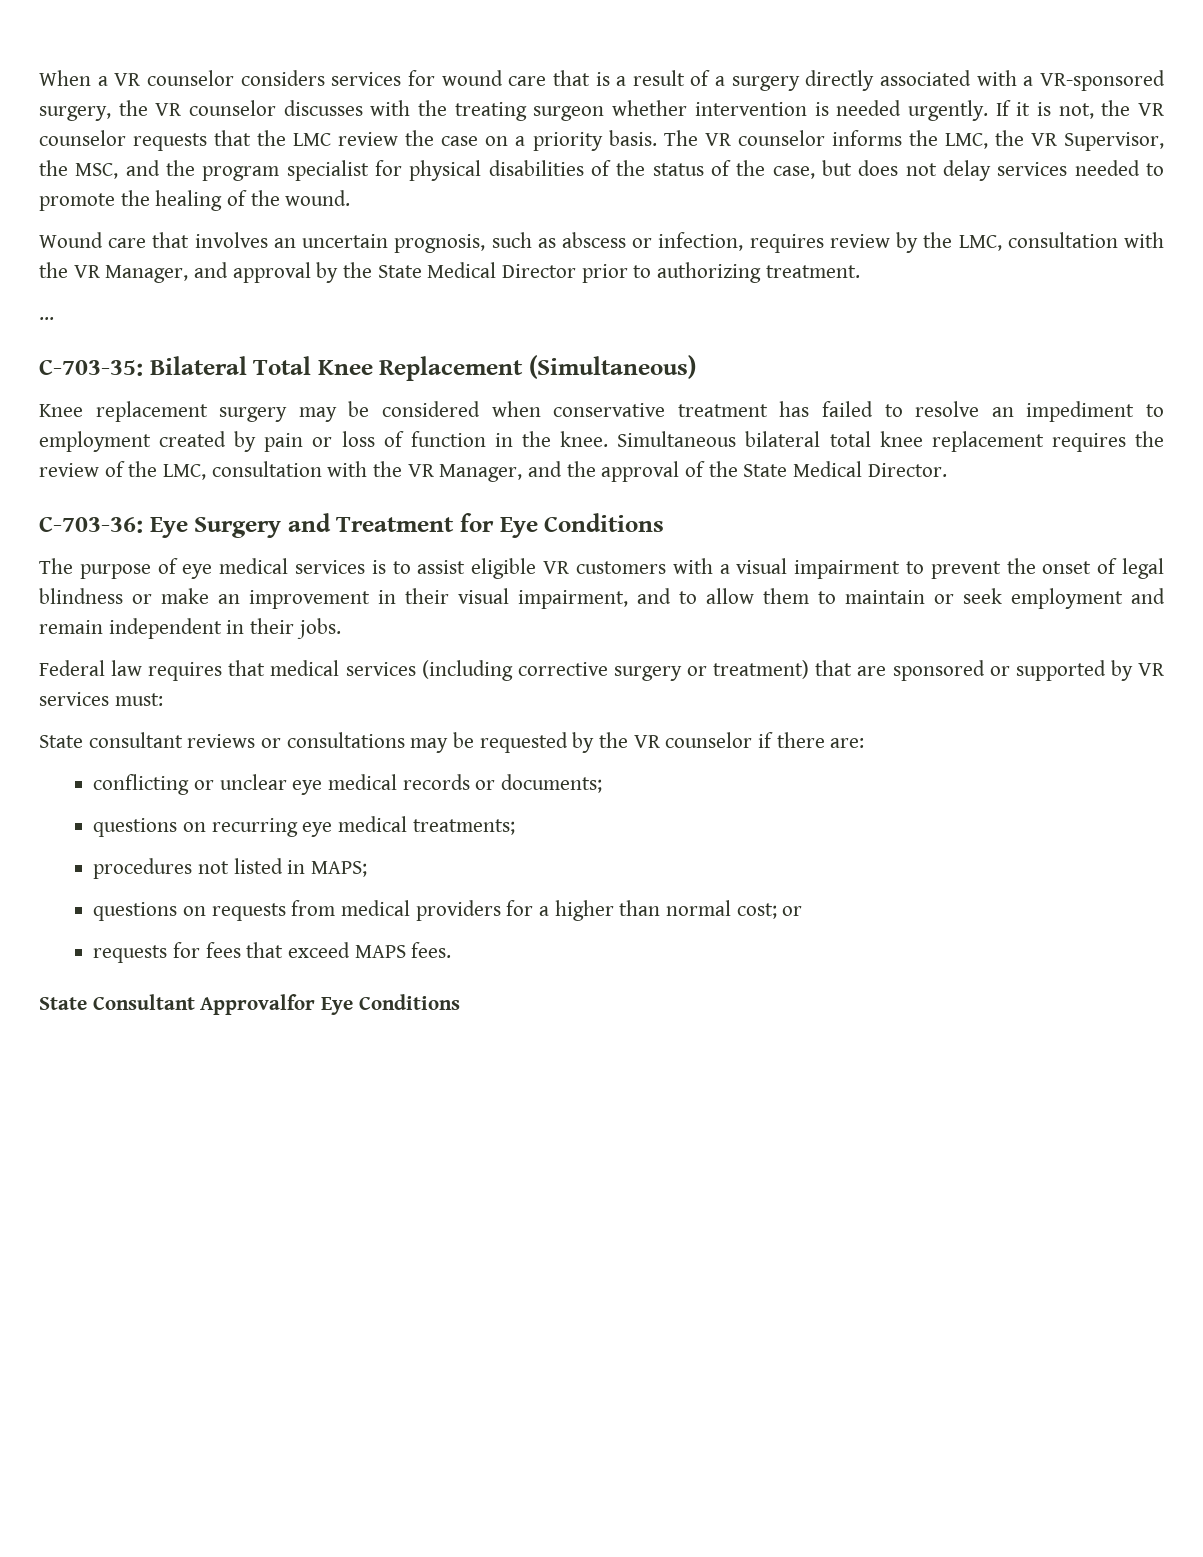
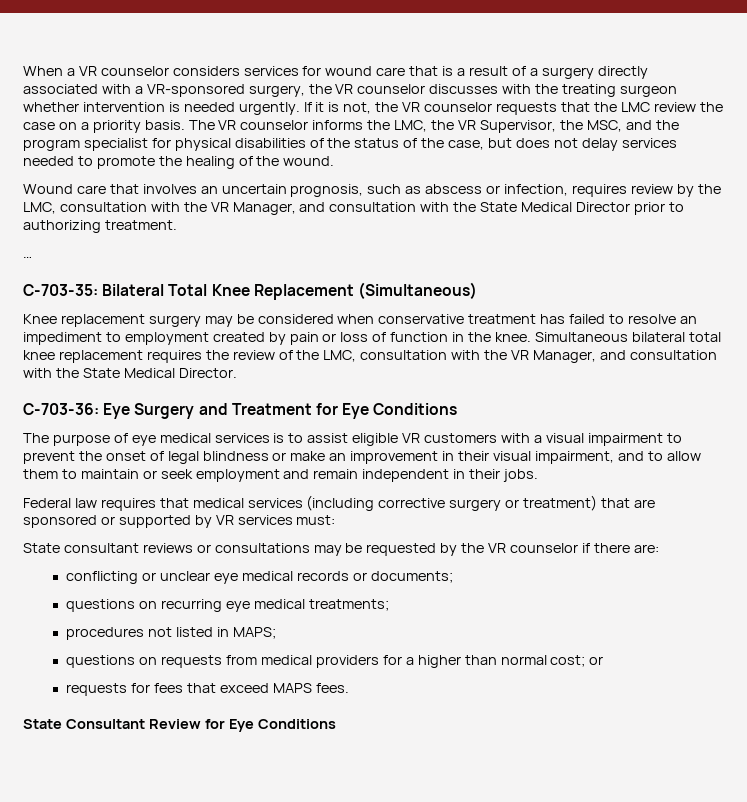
- Wound care that involves an uncertain prognosis, such as abscess or infection, requires review by the LMC, consultation with the VR Manager, and approval by the State Medical Director prior to authorizing treatment.
+ Wound care that involves an uncertain prognosis, such as abscess or infection, requires review by the LMC, consultation with the VR Manager, and consultation with the State Medical Director prior to authorizing treatment.
- Simultaneous bilateral total knee replacement requires the review of the LMC, consultation with the VR Manager, and the approval of the State Medical Director.
+ Simultaneous bilateral total knee replacement requires the review of the LMC, consultation with the VR Manager, and consultation with the State Medical Director.
- State Consultant Approvalfor Eye Conditions
+ State Consultant Review for Eye Conditions

